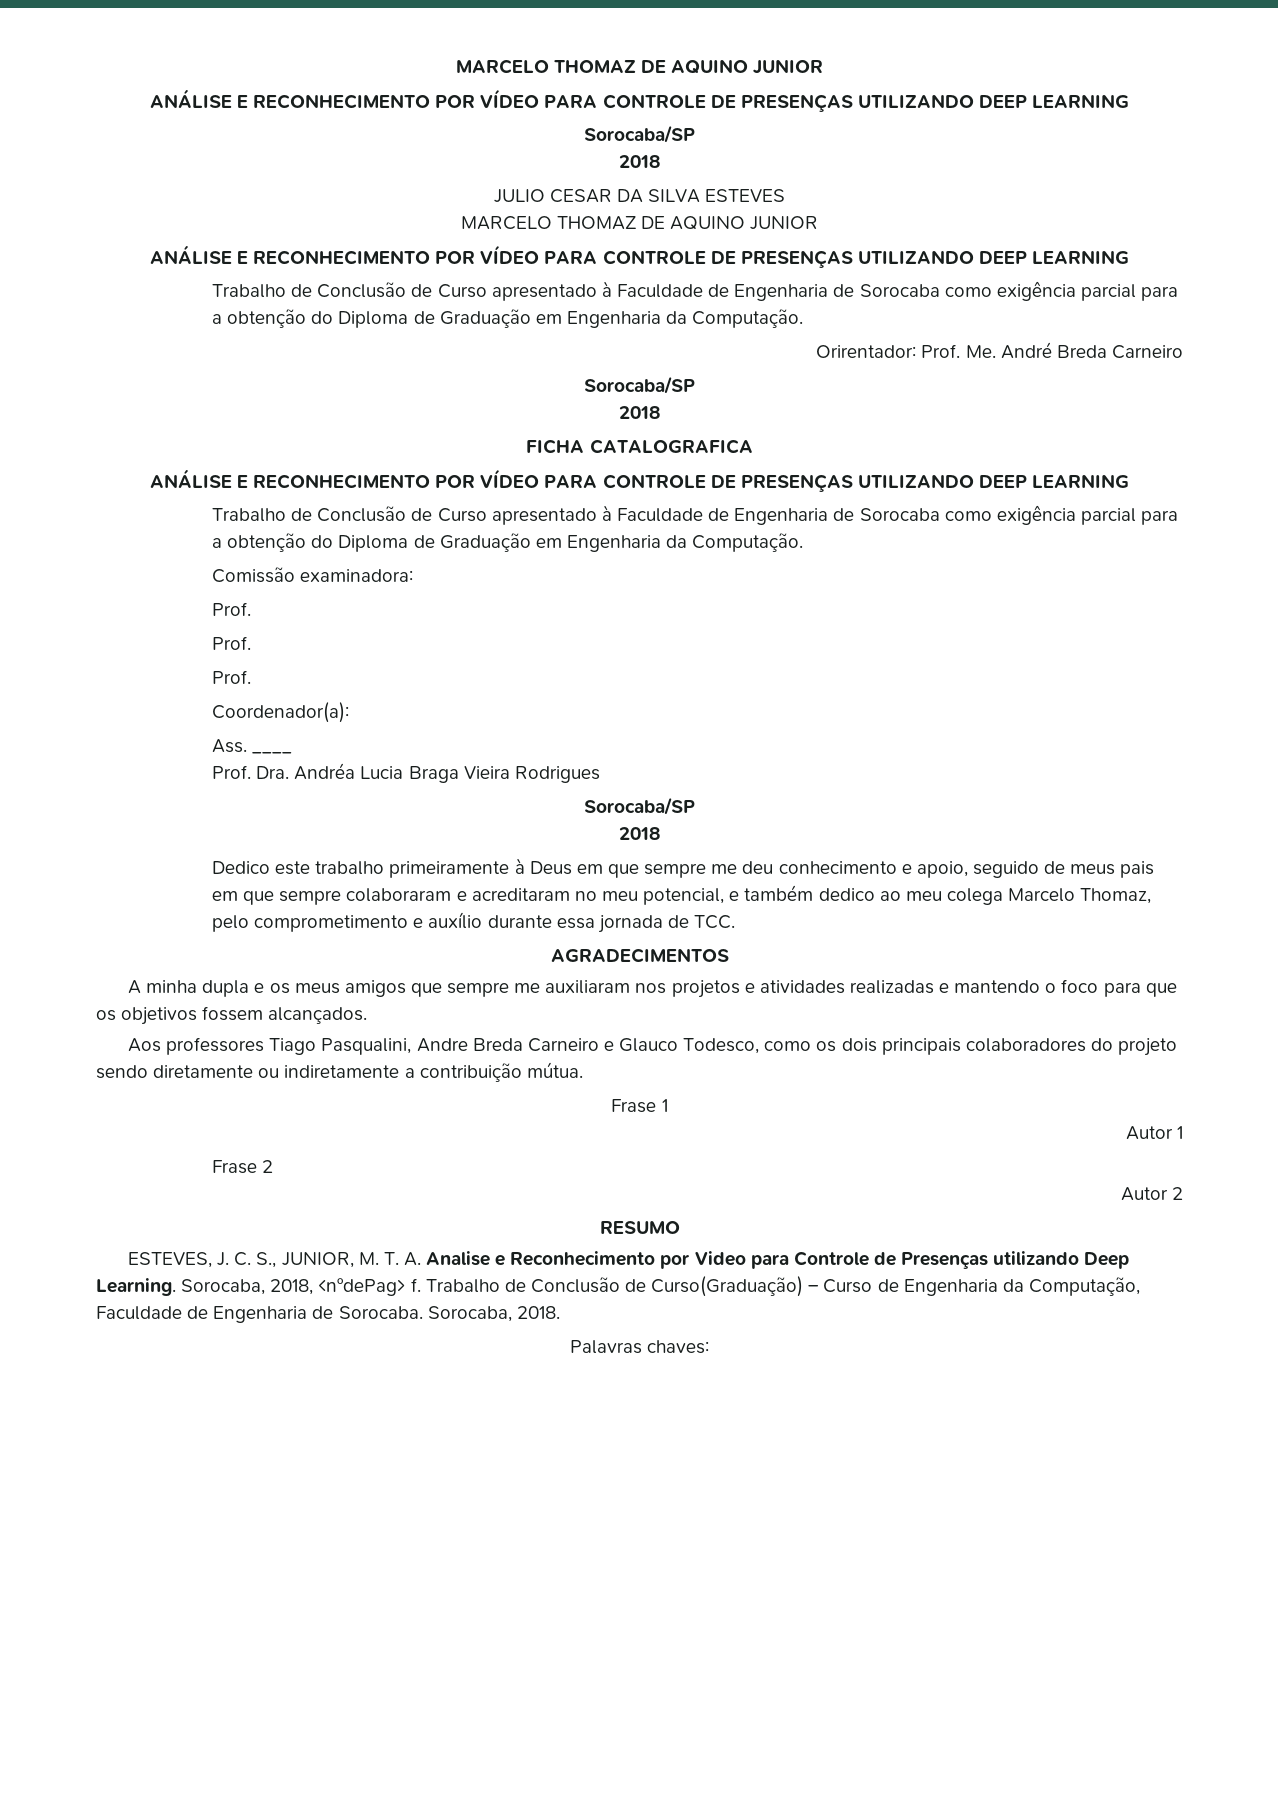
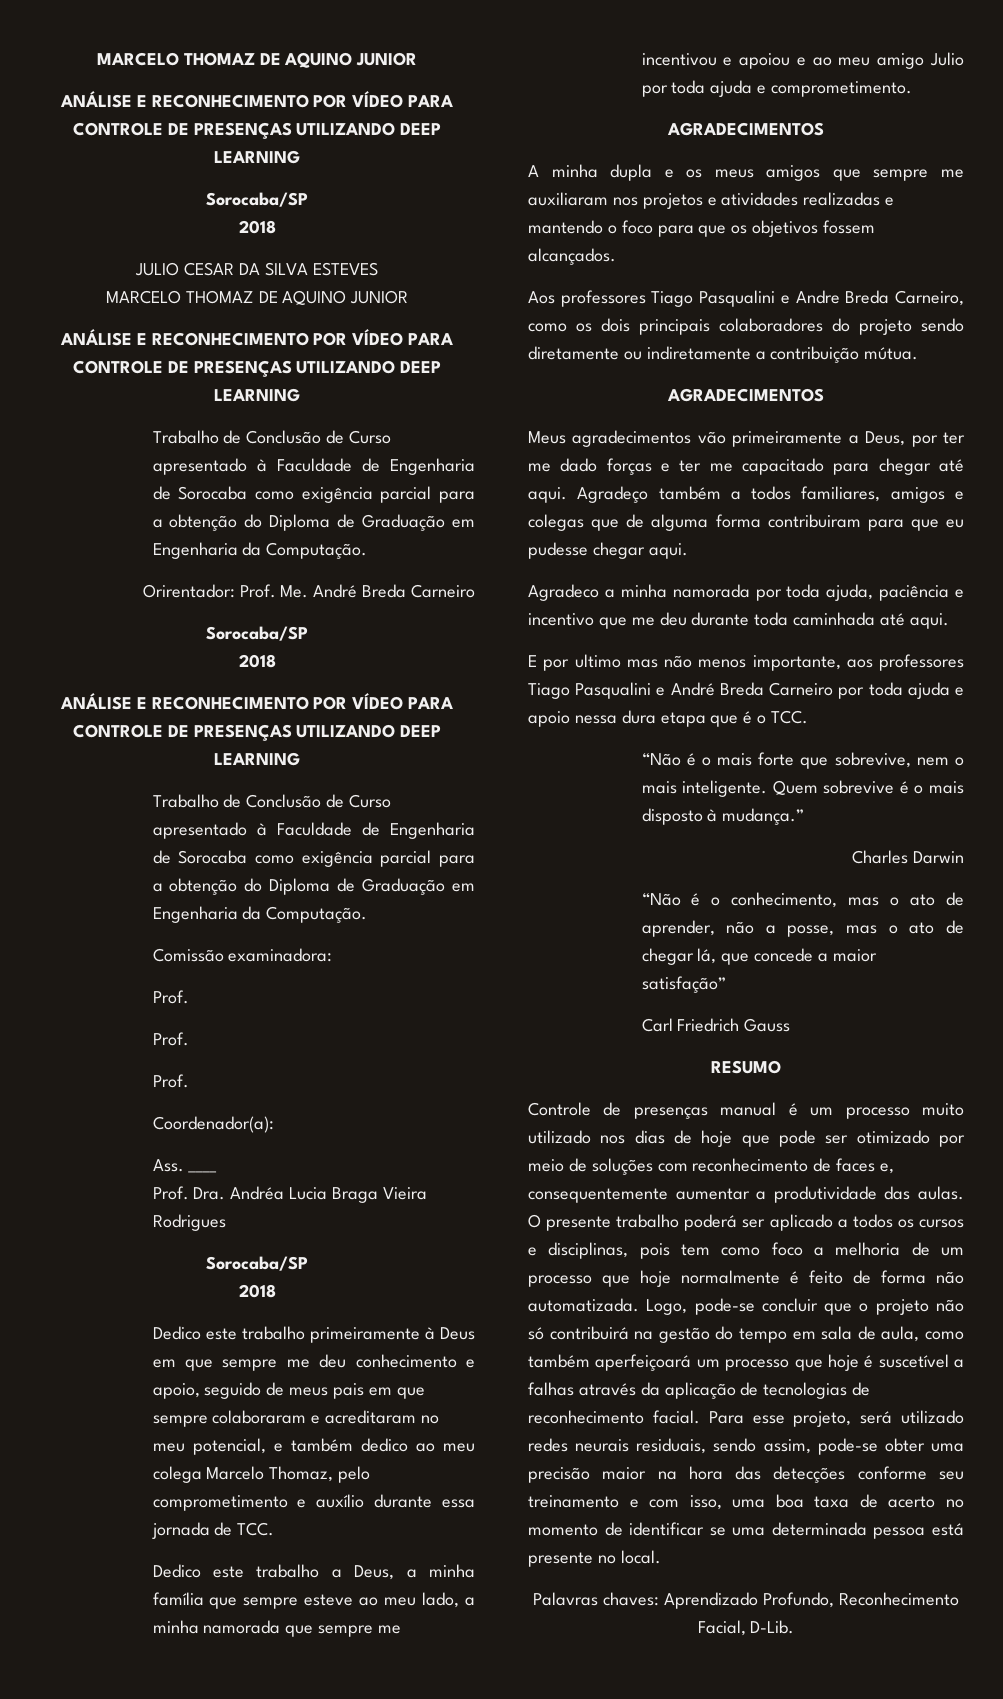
- FICHA CATALOGRAFICA
+ Dedico este trabalho a Deus, a minha família que sempre esteve ao meu lado, a minha namorada que sempre me incentivou e apoiou e ao meu amigo Julio por toda ajuda e comprometimento.
- Aos professores Tiago Pasqualini, Andre Breda Carneiro e Glauco Todesco, como os dois principais colaboradores do projeto sendo diretamente ou indiretamente a contribuição mútua.
- Frase 1
- Autor 1
- Frase 2
- Autor 2
+ Aos professores Tiago Pasqualini e Andre Breda Carneiro, como os dois principais colaboradores do projeto sendo diretamente ou indiretamente a contribuição mútua.
+ AGRADECIMENTOS
+ Meus agradecimentos vão primeiramente a Deus, por ter me dado forças e ter me capacitado para chegar até aqui. Agradeço também a todos familiares, amigos e colegas que de alguma forma contribuiram para que eu pudesse chegar aqui.
+ Agradeco a minha namorada por toda ajuda, paciência e incentivo que me deu durante toda caminhada até aqui.
+ E por ultimo mas não menos importante, aos professores Tiago Pasqualini e André Breda Carneiro por toda ajuda e apoio nessa dura etapa que é o TCC.
+ “Não é o mais forte que sobrevive, nem o mais inteligente. Quem sobrevive é o mais disposto à mudança.”
+ Charles Darwin
+ “Não é o conhecimento, mas o ato de aprender, não a posse, mas o ato de chegar lá, que concede a maior satisfação”
+ Carl Friedrich Gauss
  RESUMO
- ESTEVES, J. C. S., JUNIOR, M. T. A. Analise e Reconhecimento por Video para Controle de Presenças utilizando Deep Learning. Sorocaba, 2018, <nºdePag> f. Trabalho de Conclusão de Curso(Graduação) – Curso de Engenharia da Computação, Faculdade de Engenharia de Sorocaba. Sorocaba, 2018.
- Palavras chaves:
+ Controle de presenças manual é um processo muito utilizado nos dias de hoje que pode ser otimizado por meio de soluções com reconhecimento de faces e, consequentemente aumentar a produtividade das aulas. O presente trabalho poderá ser aplicado a todos os cursos e disciplinas, pois tem como foco a melhoria de um processo que hoje normalmente é feito de forma não automatizada. Logo, pode-se concluir que o projeto não só contribuirá na gestão do tempo em sala de aula, como também aperfeiçoará um processo que hoje é suscetível a falhas através da aplicação de tecnologias de reconhecimento facial. Para esse projeto, será utilizado redes neurais residuais, sendo assim, pode-se obter uma precisão maior na hora das detecções conforme seu treinamento e com isso, uma boa taxa de acerto no momento de identificar se uma determinada pessoa está presente no local.
+ Palavras chaves: Aprendizado Profundo, Reconhecimento Facial, D-Lib.

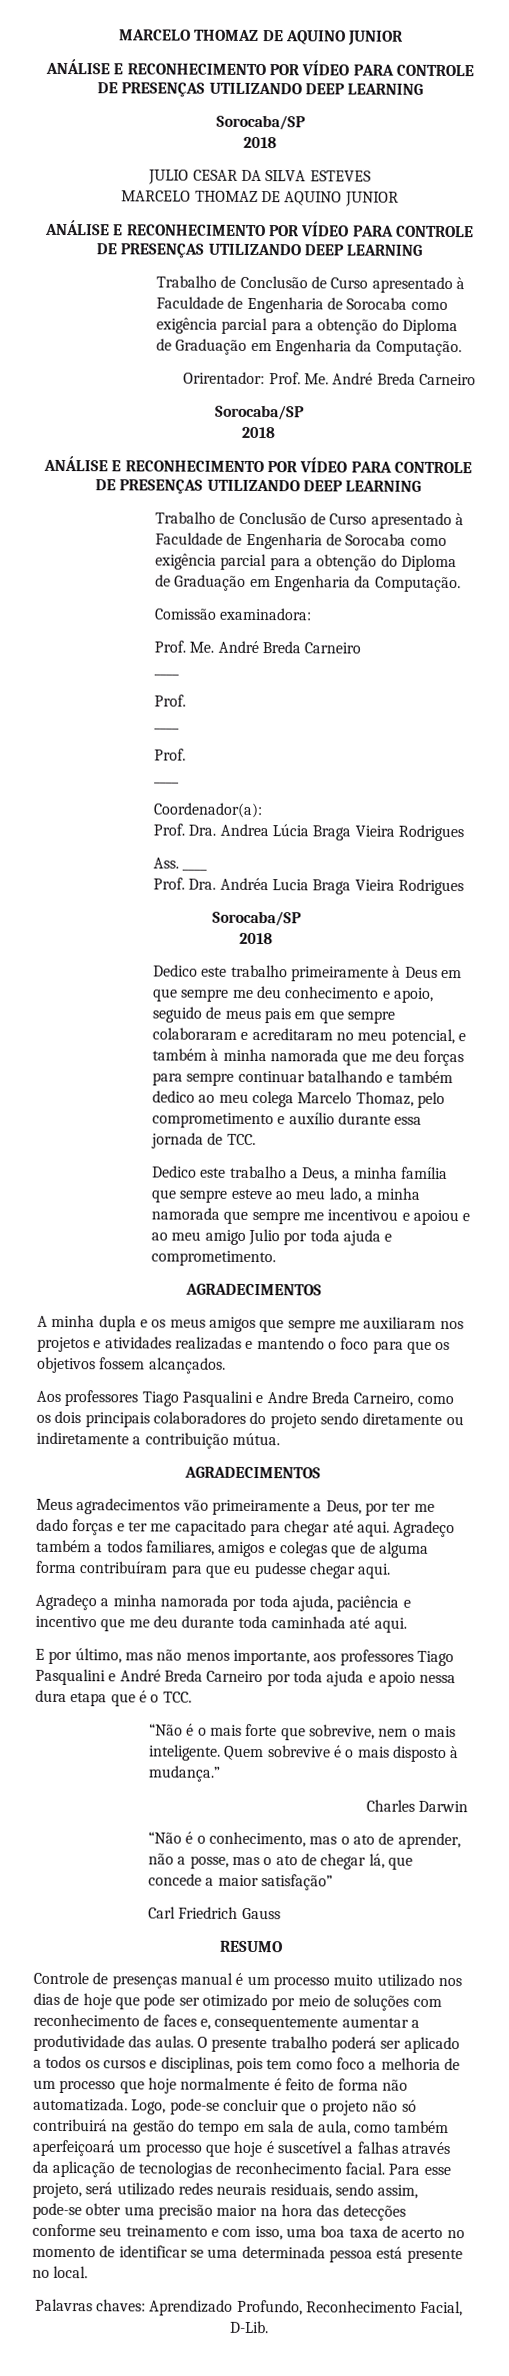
  Comissão examinadora:
+ Prof. Me. André Breda Carneiro
+ ____
  Prof.
+ ____
  Prof.
- Prof.
+ ____
+ Prof. Dra. Andrea Lúcia Braga Vieira Rodrigues
- Dedico este trabalho primeiramente à Deus em que sempre me deu conhecimento e apoio, seguido de meus pais em que sempre colaboraram e acreditaram no meu potencial, e também dedico ao meu colega Marcelo Thomaz, pelo comprometimento e auxílio durante essa jornada de TCC.
+ Dedico este trabalho primeiramente à Deus em que sempre me deu conhecimento e apoio, seguido de meus pais em que sempre colaboraram e acreditaram no meu potencial, e também à minha namorada que me deu forças para sempre continuar batalhando e também dedico ao meu colega Marcelo Thomaz, pelo comprometimento e auxílio durante essa jornada de TCC.
- Agradeço também a todos familiares, amigos e colegas que de alguma forma contribuiram para que eu pudesse chegar aqui.
+ Agradeço também a todos familiares, amigos e colegas que de alguma forma contribuíram para que eu pudesse chegar aqui.
- Agradeco a minha namorada por toda ajuda, paciência e incentivo que me deu durante toda caminhada até aqui.
+ Agradeço a minha namorada por toda ajuda, paciência e incentivo que me deu durante toda caminhada até aqui.
- E por ultimo mas não menos importante, aos professores Tiago Pasqualini e André Breda Carneiro por toda ajuda e apoio nessa dura etapa que é o TCC.
+ E por último, mas não menos importante, aos professores Tiago Pasqualini e André Breda Carneiro por toda ajuda e apoio nessa dura etapa que é o TCC.

